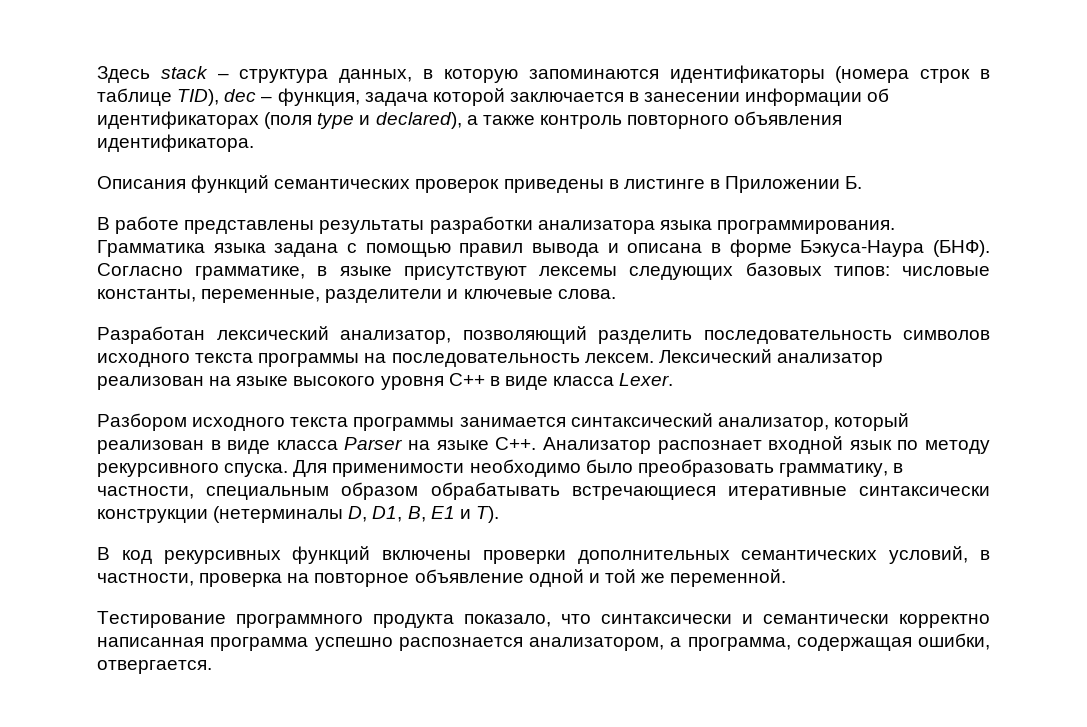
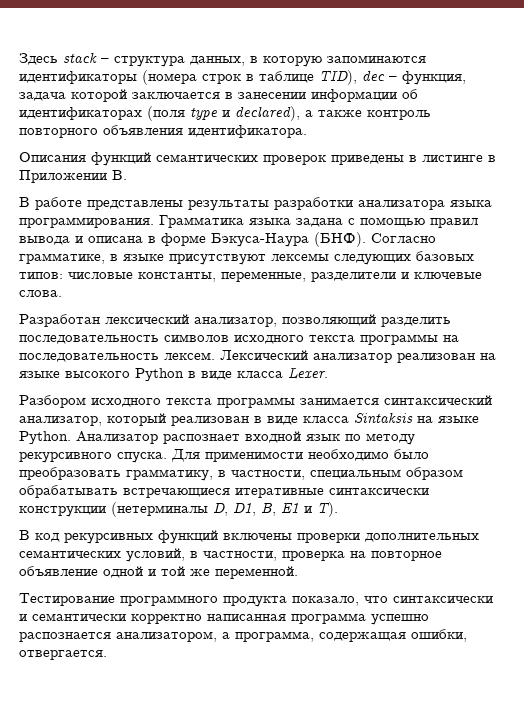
- Описания функций семантических проверок приведены в листинге в Приложении Б.
+ Описания функций семантических проверок приведены в листинге в Приложении B.
- Лексический анализатор реализован на языке высокого уровня C++ в виде класса Lexer.
+ Лексический анализатор реализован на языке высокого Python в виде класса Lexer.
- Разбором исходного текста программы занимается синтаксический анализатор, который реализован в виде класса Parser на языке C++. Анализатор распознает входной язык по методу рекурсивного спуска.
+ Разбором исходного текста программы занимается синтаксический анализатор, который реализован в виде класса Sintaksis на языке Python. Анализатор распознает входной язык по методу рекурсивного спуска.

